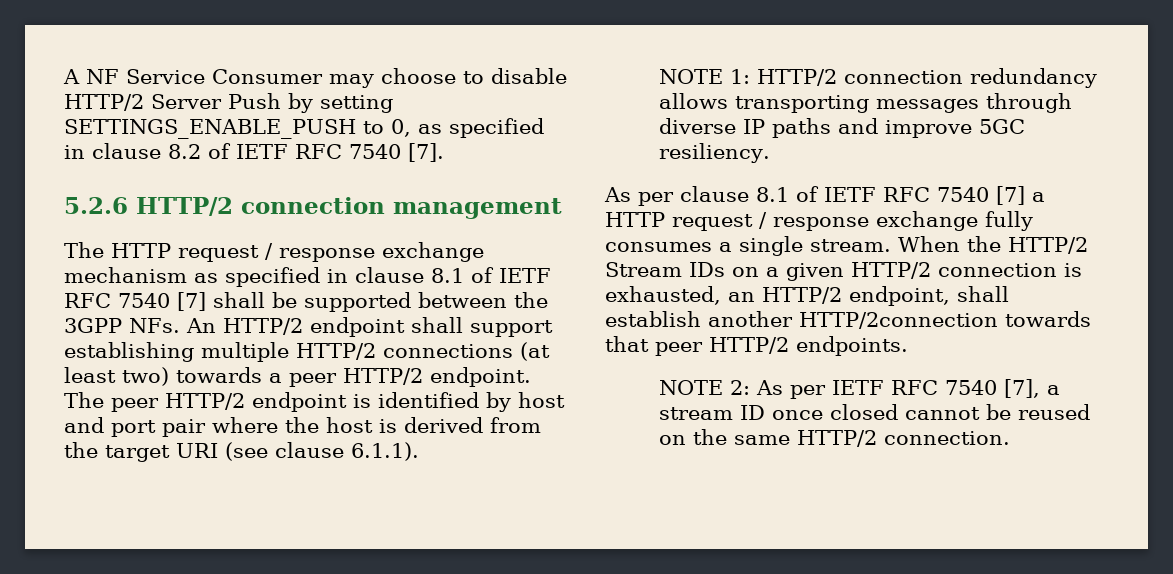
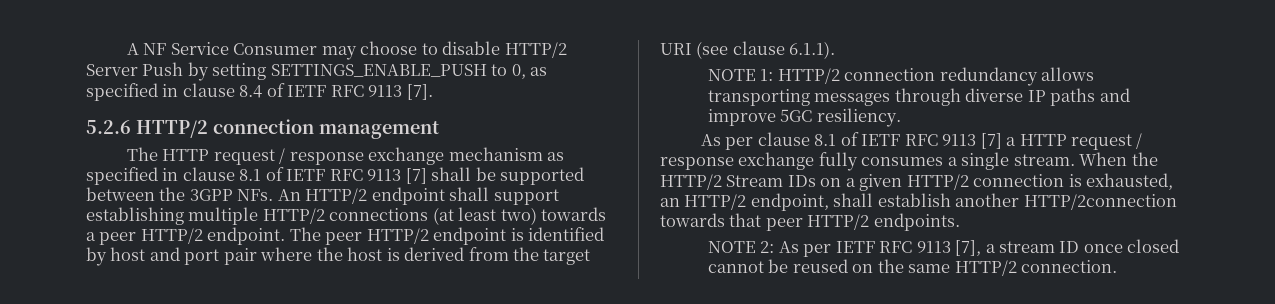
- A NF Service Consumer may choose to disable HTTP/2 Server Push by setting SETTINGS_ENABLE_PUSH to 0, as specified in clause 8.2 of IETF RFC 7540 [7].
+ A NF Service Consumer may choose to disable HTTP/2 Server Push by setting SETTINGS_ENABLE_PUSH to 0, as specified in clause 8.4 of IETF RFC 9113 [7].
- The HTTP request / response exchange mechanism as specified in clause 8.1 of IETF RFC 7540 [7] shall be supported between the 3GPP NFs. An HTTP/2 endpoint shall support establishing multiple HTTP/2 connections (at least two) towards a peer HTTP/2 endpoint.
+ The HTTP request / response exchange mechanism as specified in clause 8.1 of IETF RFC 9113 [7] shall be supported between the 3GPP NFs. An HTTP/2 endpoint shall support establishing multiple HTTP/2 connections (at least two) towards a peer HTTP/2 endpoint.
- As per clause 8.1 of IETF RFC 7540 [7] a HTTP request / response exchange fully consumes a single stream.
+ As per clause 8.1 of IETF RFC 9113 [7] a HTTP request / response exchange fully consumes a single stream.
- NOTE 2: As per IETF RFC 7540 [7], a stream ID once closed cannot be reused on the same HTTP/2 connection.
+ NOTE 2: As per IETF RFC 9113 [7], a stream ID once closed cannot be reused on the same HTTP/2 connection.

